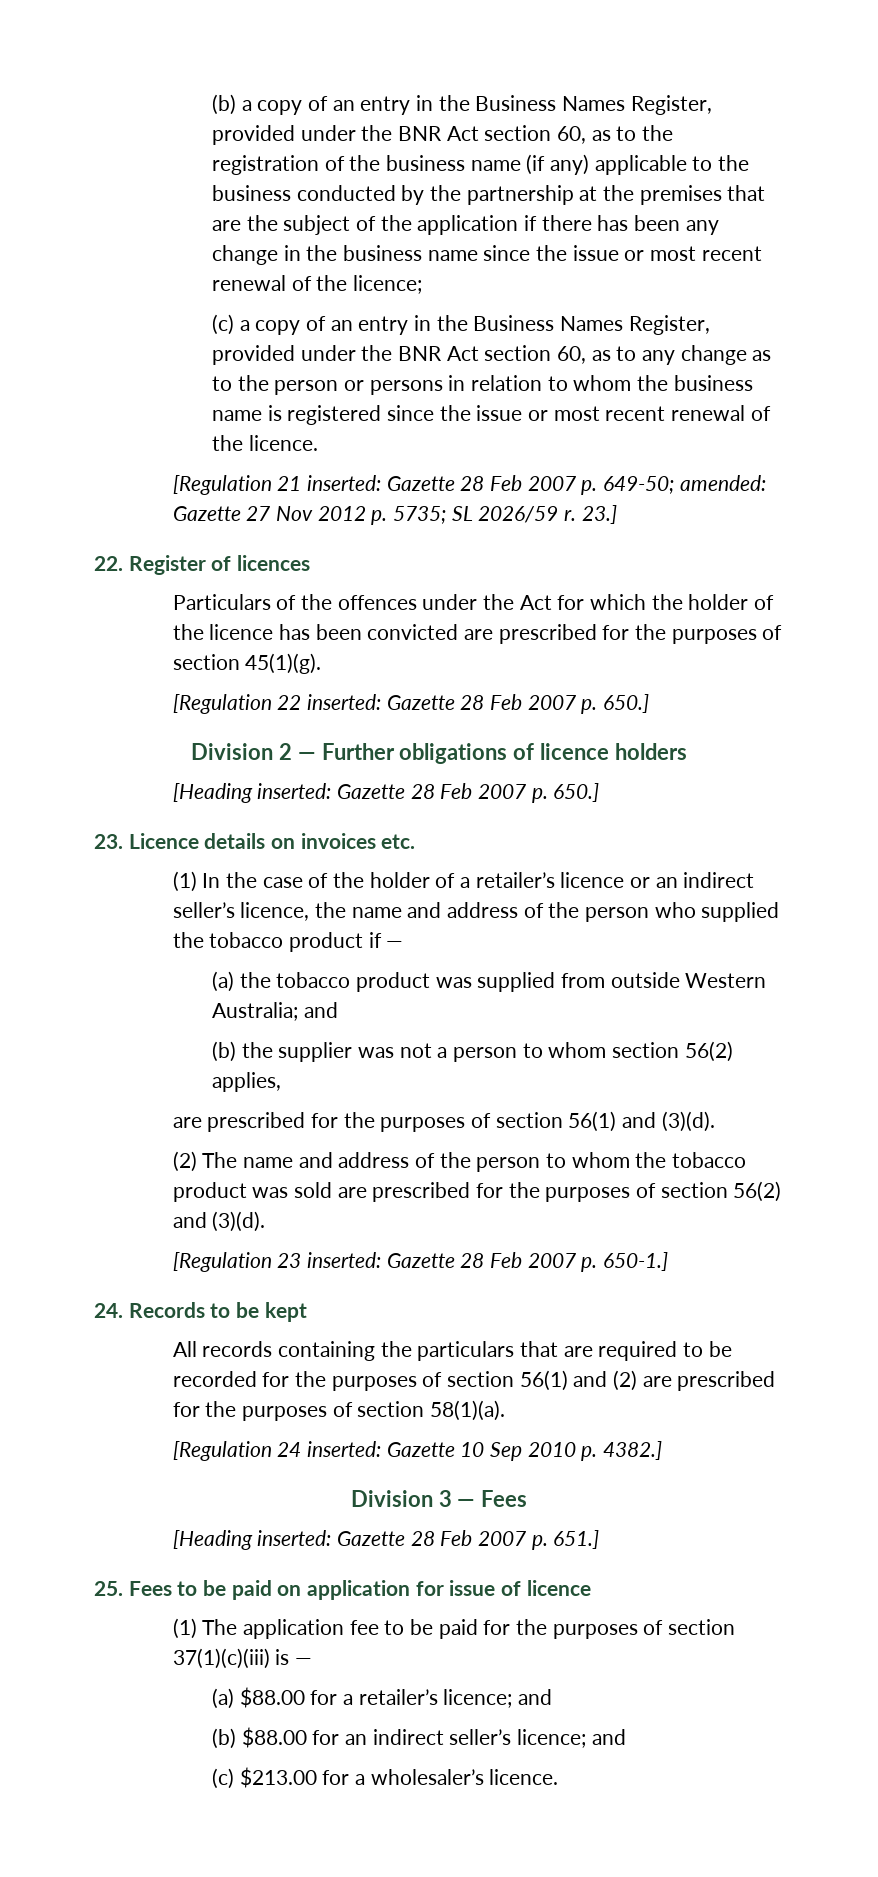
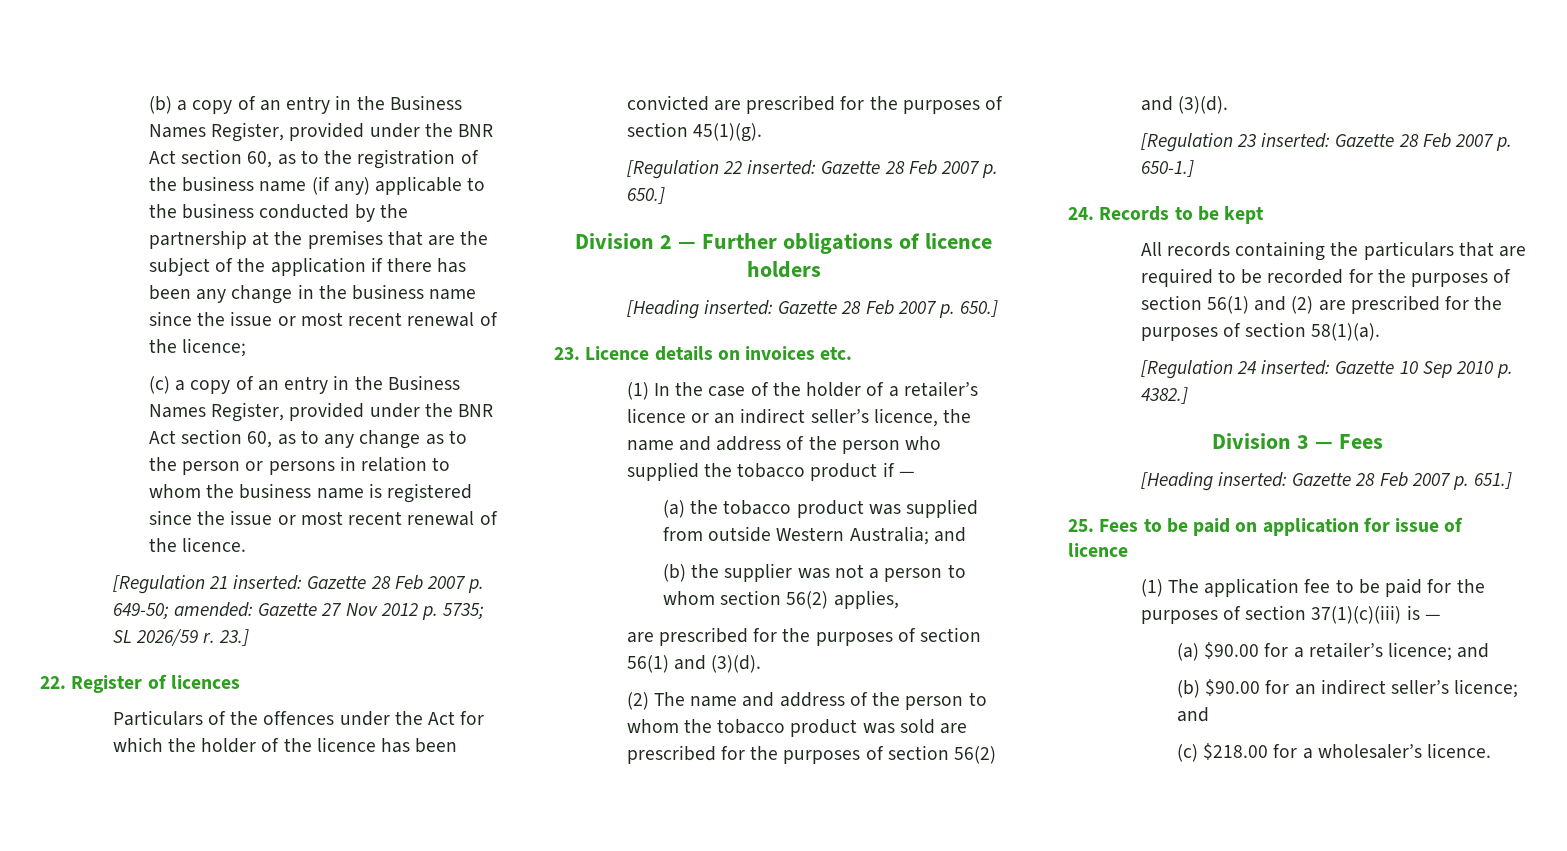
- (a) $88.00 for a retailer’s licence; and
+ (a) $90.00 for a retailer’s licence; and
- (b) $88.00 for an indirect seller’s licence; and
+ (b) $90.00 for an indirect seller’s licence; and
- (c) $213.00 for a wholesaler’s licence.
+ (c) $218.00 for a wholesaler’s licence.

